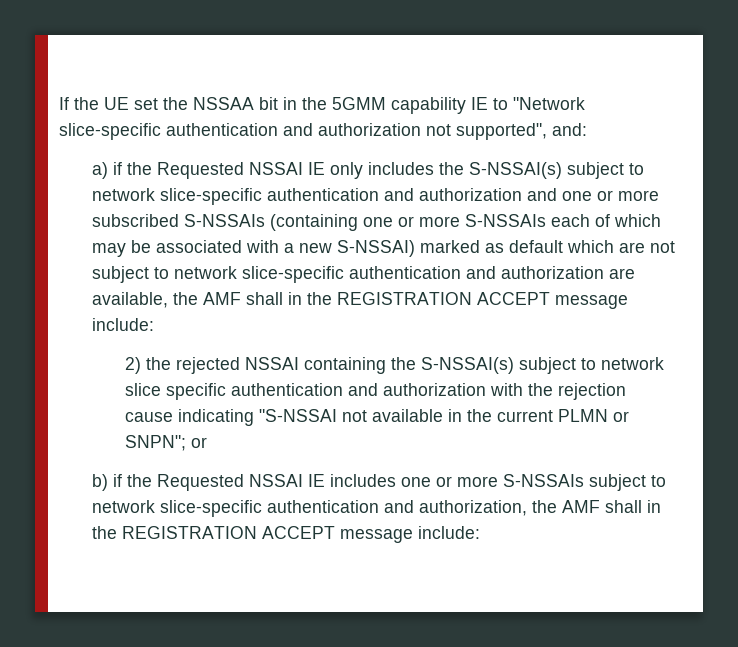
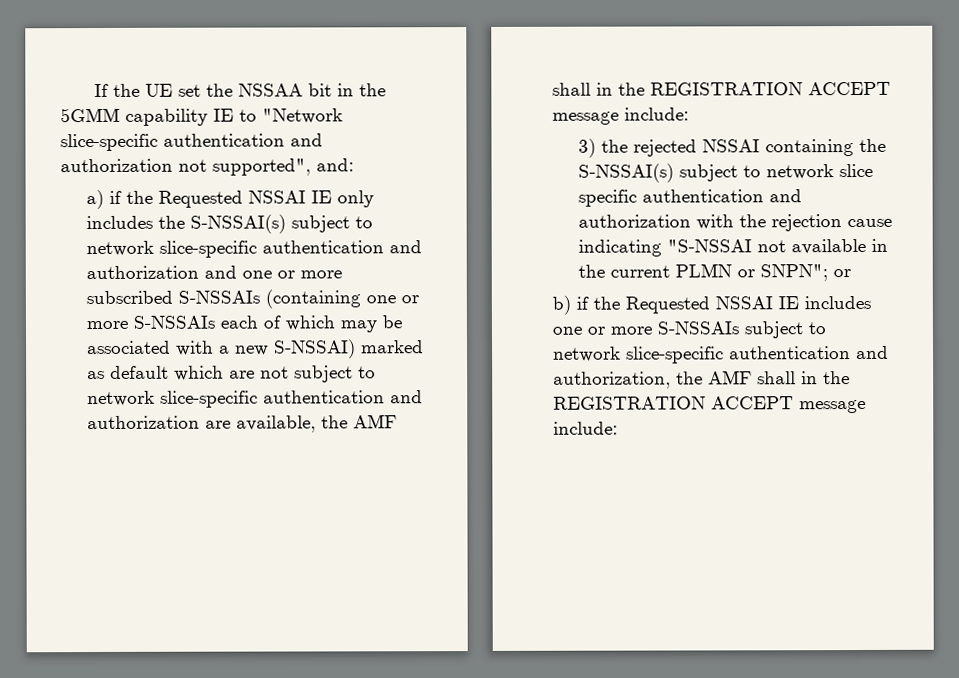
- 2) the rejected NSSAI containing the S-NSSAI(s) subject to network slice specific authentication and authorization with the rejection cause indicating "S-NSSAI not available in the current PLMN or SNPN"; or
+ 3) the rejected NSSAI containing the S-NSSAI(s) subject to network slice specific authentication and authorization with the rejection cause indicating "S-NSSAI not available in the current PLMN or SNPN"; or

